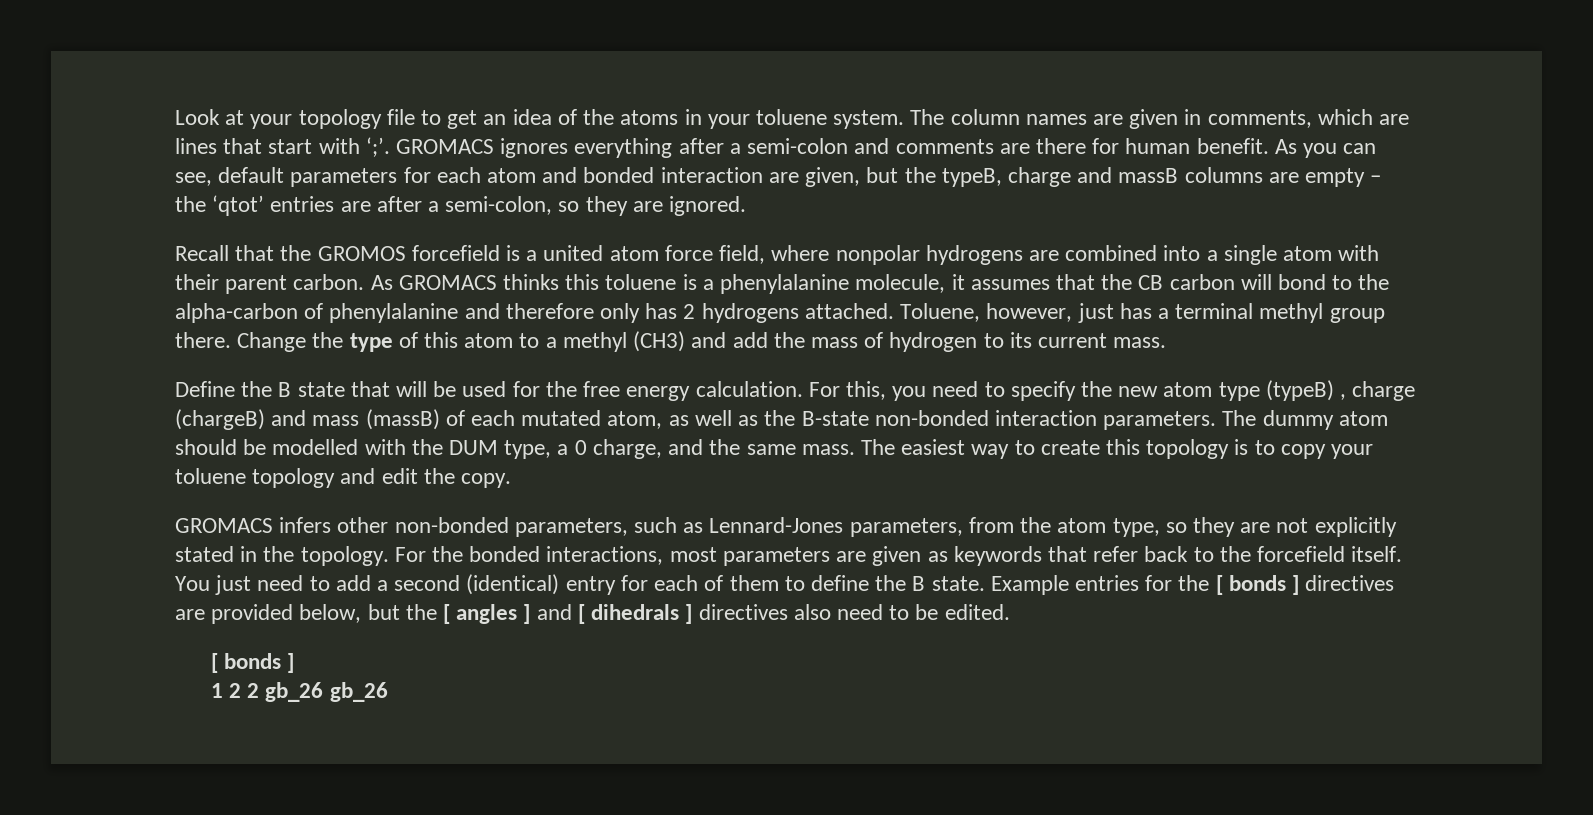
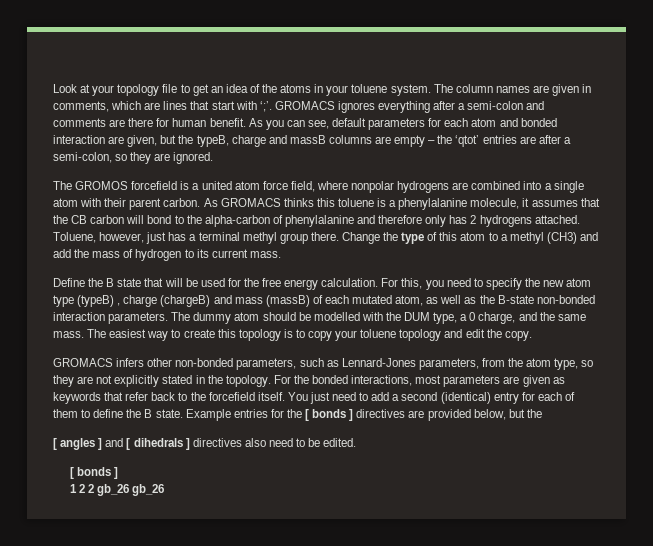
- Recall that the GROMOS forcefield is a united atom force field, where nonpolar hydrogens are combined into a single atom with their parent carbon.
+ The GROMOS forcefield is a united atom force field, where nonpolar hydrogens are combined into a single atom with their parent carbon.
- Example entries for the [ bonds ] directives are provided below, but the [ angles ] and [ dihedrals ] directives also need to be edited.
+ Example entries for the [ bonds ] directives are provided below, but the
+ [ angles ] and [ dihedrals ] directives also need to be edited.

